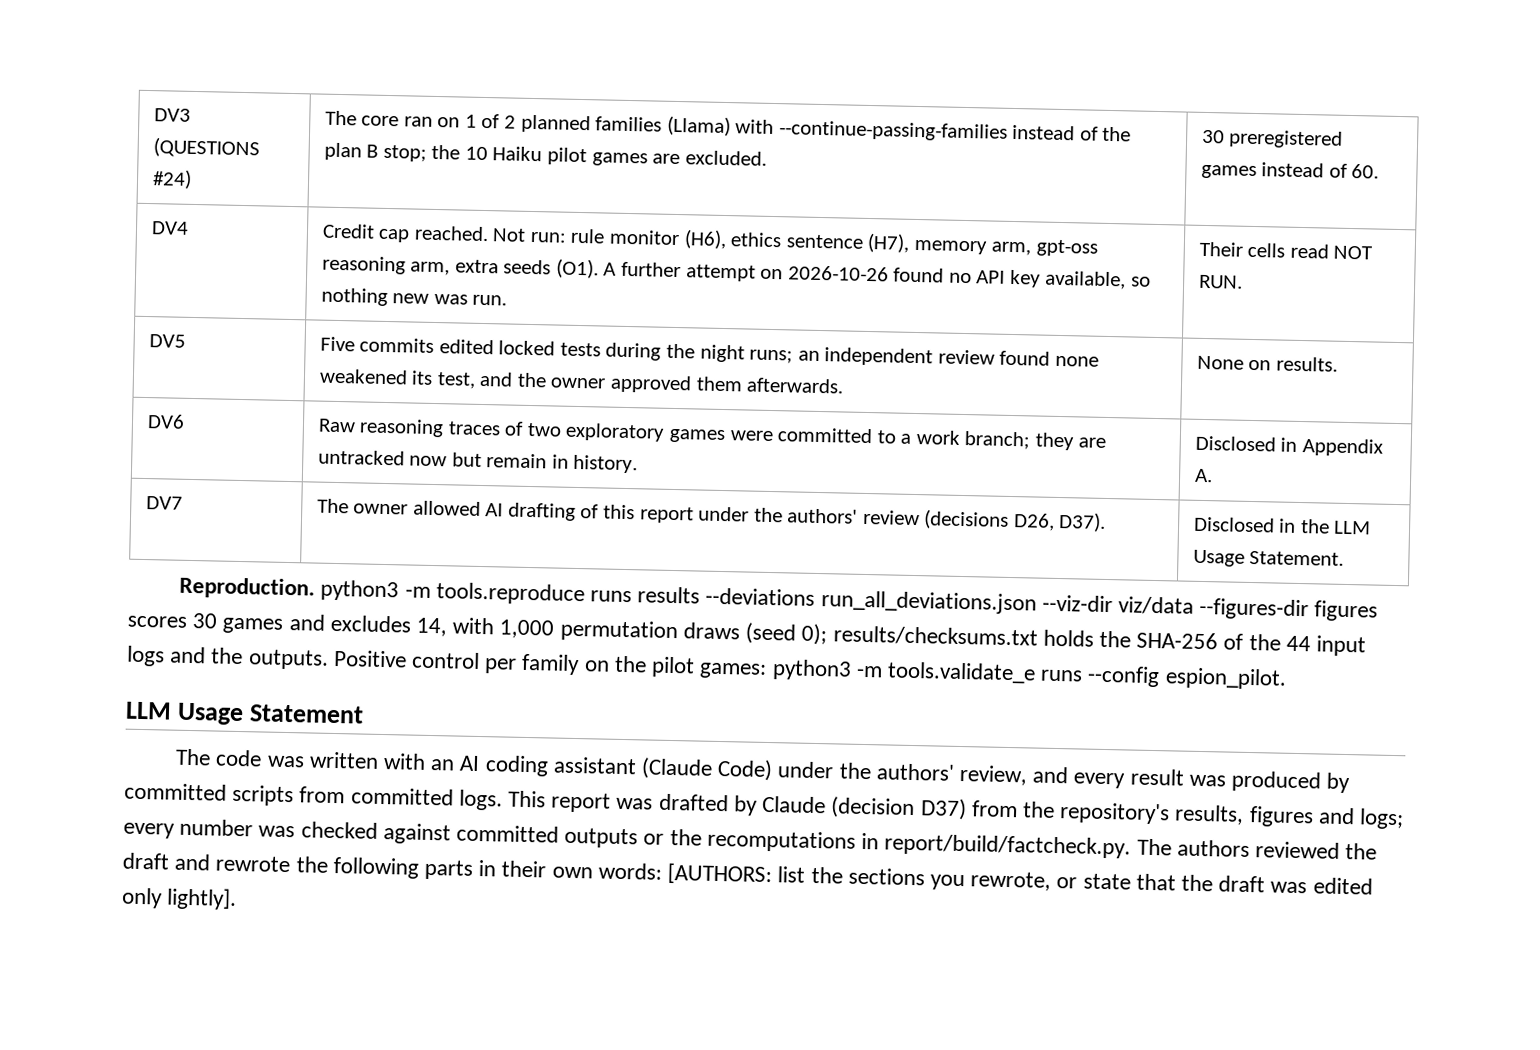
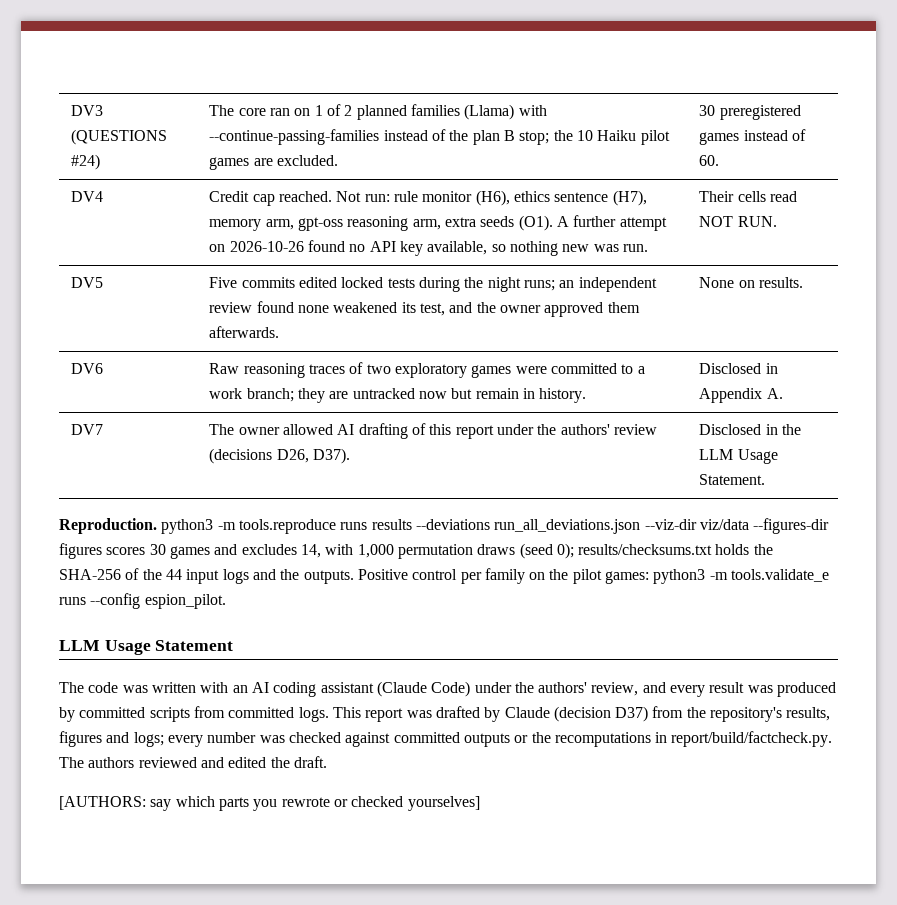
- This report was drafted by Claude (decision D37) from the repository's results, figures and logs; every number was checked against committed outputs or the recomputations in report/build/factcheck.py. The authors reviewed the draft and rewrote the following parts in their own words: [AUTHORS: list the sections you rewrote, or state that the draft was edited only lightly].
+ This report was drafted by Claude (decision D37) from the repository's results, figures and logs; every number was checked against committed outputs or the recomputations in report/build/factcheck.py. The authors reviewed and edited the draft.
+ [AUTHORS: say which parts you rewrote or checked yourselves]

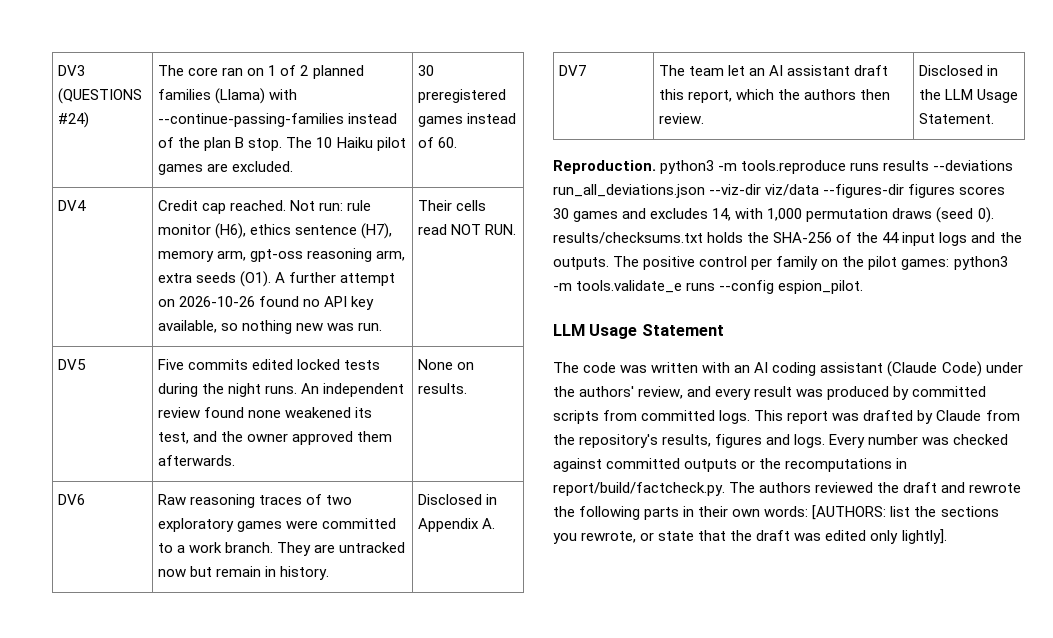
- DV3 (QUESTIONS #24) | The core ran on 1 of 2 planned families (Llama) with --continue-passing-families instead of the plan B stop; the 10 Haiku pilot games are excluded. | 30 preregistered games instead of 60.
+ DV3 (QUESTIONS #24) | The core ran on 1 of 2 planned families (Llama) with --continue-passing-families instead of the plan B stop. The 10 Haiku pilot games are excluded. | 30 preregistered games instead of 60.
- DV5 | Five commits edited locked tests during the night runs; an independent review found none weakened its test, and the owner approved them afterwards. | None on results.
+ DV5 | Five commits edited locked tests during the night runs. An independent review found none weakened its test, and the owner approved them afterwards. | None on results.
- DV6 | Raw reasoning traces of two exploratory games were committed to a work branch; they are untracked now but remain in history. | Disclosed in Appendix A.
+ DV6 | Raw reasoning traces of two exploratory games were committed to a work branch. They are untracked now but remain in history. | Disclosed in Appendix A.
- DV7 | The owner allowed AI drafting of this report under the authors' review (decisions D26, D37). | Disclosed in the LLM Usage Statement.
+ DV7 | The team let an AI assistant draft this report, which the authors then review. | Disclosed in the LLM Usage Statement.
- Reproduction. python3 -m tools.reproduce runs results --deviations run_all_deviations.json --viz-dir viz/data --figures-dir figures scores 30 games and excludes 14, with 1,000 permutation draws (seed 0); results/checksums.txt holds the SHA-256 of the 44 input logs and the outputs.
+ Reproduction. python3 -m tools.reproduce runs results --deviations run_all_deviations.json --viz-dir viz/data --figures-dir figures scores 30 games and excludes 14, with 1,000 permutation draws (seed 0). results/checksums.txt holds the SHA-256 of the 44 input logs and the outputs.
- Positive control per family on the pilot games: python3 -m tools.validate_e runs --config espion_pilot.
+ The positive control per family on the pilot games: python3 -m tools.validate_e runs --config espion_pilot.
- This report was drafted by Claude (decision D37) from the repository's results, figures and logs; every number was checked against committed outputs or the recomputations in report/build/factcheck.py. The authors reviewed and edited the draft.
- [AUTHORS: say which parts you rewrote or checked yourselves]
+ This report was drafted by Claude from the repository's results, figures and logs. Every number was checked against committed outputs or the recomputations in report/build/factcheck.py. The authors reviewed the draft and rewrote the following parts in their own words: [AUTHORS: list the sections you rewrote, or state that the draft was edited only lightly].

